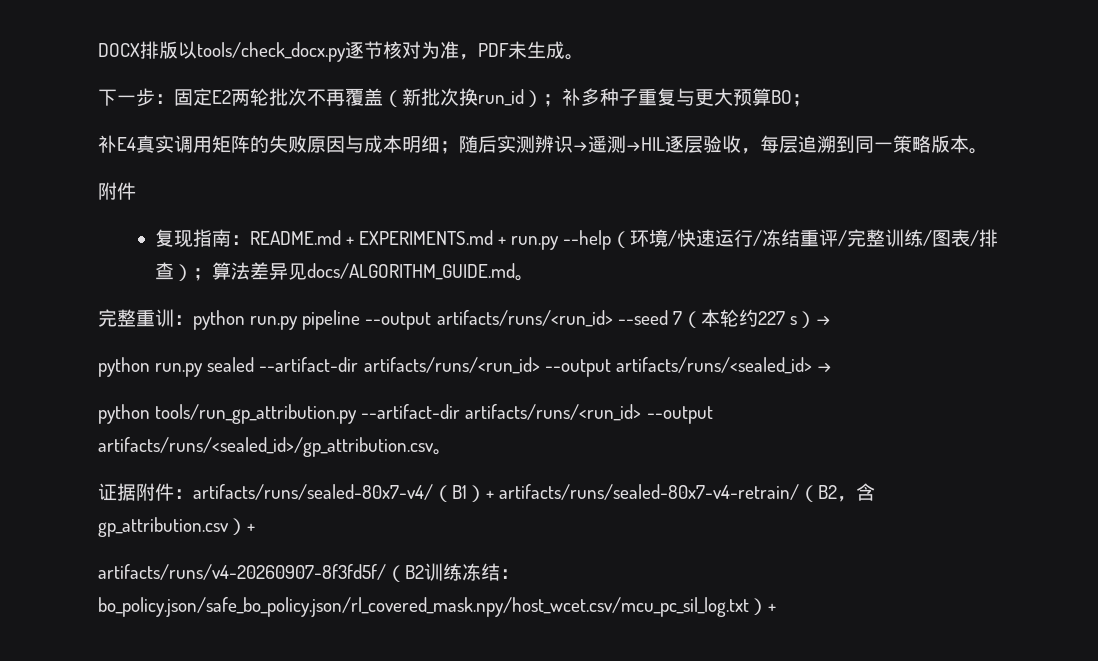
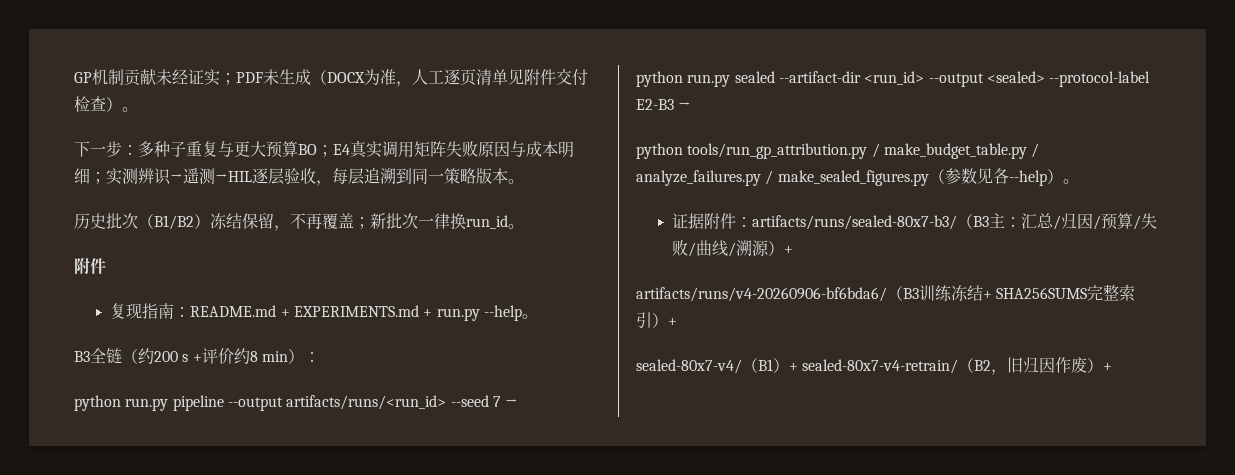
- DOCX排版以tools/check_docx.py逐节核对为准，PDF未生成。
- 下一步：固定E2两轮批次不再覆盖（新批次换run_id）；补多种子重复与更大预算BO；
- 补E4真实调用矩阵的失败原因与成本明细；随后实测辨识→遥测→HIL逐层验收，每层追溯到同一策略版本。
+ GP机制贡献未经证实；PDF未生成（DOCX为准，人工逐页清单见附件交付检查）。
+ 下一步：多种子重复与更大预算BO；E4真实调用矩阵失败原因与成本明细；实测辨识→遥测→HIL逐层验收，每层追溯到同一策略版本。
+ 历史批次（B1/B2）冻结保留，不再覆盖；新批次一律换run_id。
- 复现指南：README.md + EXPERIMENTS.md + run.py --help（环境/快速运行/冻结重评/完整训练/图表/排查）；算法差异见docs/ALGORITHM_GUIDE.md。
- 完整重训：python run.py pipeline --output artifacts/runs/<run_id> --seed 7（本轮约227 s）→
+ 复现指南：README.md + EXPERIMENTS.md + run.py --help。
+ B3全链（约200 s +评价约8 min）：
+ python run.py pipeline --output artifacts/runs/<run_id> --seed 7 →
- python run.py sealed --artifact-dir artifacts/runs/<run_id> --output artifacts/runs/<sealed_id> →
- python tools/run_gp_attribution.py --artifact-dir artifacts/runs/<run_id> --output artifacts/runs/<sealed_id>/gp_attribution.csv。
- 证据附件：artifacts/runs/sealed-80x7-v4/（B1）+ artifacts/runs/sealed-80x7-v4-retrain/（B2，含gp_attribution.csv）+
- artifacts/runs/v4-20260907-8f3fd5f/（B2训练冻结：bo_policy.json/safe_bo_policy.json/rl_covered_mask.npy/host_wcet.csv/mcu_pc_sil_log.txt）+
+ python run.py sealed --artifact-dir <run_id> --output <sealed> --protocol-label E2-B3 →
+ python tools/run_gp_attribution.py / make_budget_table.py / analyze_failures.py / make_sealed_figures.py（参数见各--help）。
+ 证据附件：artifacts/runs/sealed-80x7-b3/（B3主：汇总/归因/预算/失败/曲线/溯源）+
+ artifacts/runs/v4-20260906-bf6bda6/（B3训练冻结+ SHA256SUMS完整索引）+
+ sealed-80x7-v4/（B1）+ sealed-80x7-v4-retrain/（B2，旧归因作废）+

